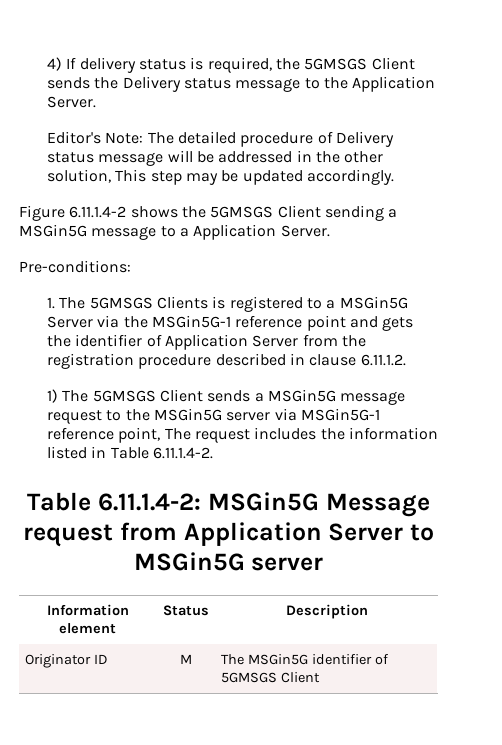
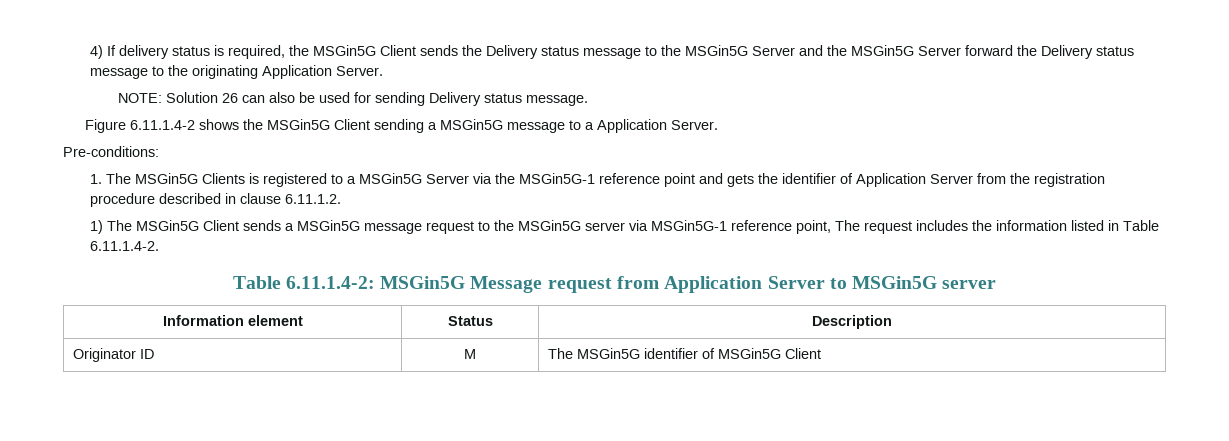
- 4) If delivery status is required, the 5GMSGS Client sends the Delivery status message to the Application Server.
- Editor's Note: The detailed procedure of Delivery status message will be addressed in the other solution, This step may be updated accordingly.
+ 4) If delivery status is required, the MSGin5G Client sends the Delivery status message to the MSGin5G Server and the MSGin5G Server forward the Delivery status message to the originating Application Server.
+ NOTE: Solution 26 can also be used for sending Delivery status message.
- Figure 6.11.1.4-2 shows the 5GMSGS Client sending a MSGin5G message to a Application Server.
+ Figure 6.11.1.4-2 shows the MSGin5G Client sending a MSGin5G message to a Application Server.
- 1. The 5GMSGS Clients is registered to a MSGin5G Server via the MSGin5G-1 reference point and gets the identifier of Application Server from the registration procedure described in clause 6.11.1.2.
+ 1. The MSGin5G Clients is registered to a MSGin5G Server via the MSGin5G-1 reference point and gets the identifier of Application Server from the registration procedure described in clause 6.11.1.2.
- 1) The 5GMSGS Client sends a MSGin5G message request to the MSGin5G server via MSGin5G-1 reference point, The request includes the information listed in Table 6.11.1.4-2.
+ 1) The MSGin5G Client sends a MSGin5G message request to the MSGin5G server via MSGin5G-1 reference point, The request includes the information listed in Table 6.11.1.4-2.
- Originator ID | M | The MSGin5G identifier of 5GMSGS Client
+ Originator ID | M | The MSGin5G identifier of MSGin5G Client

